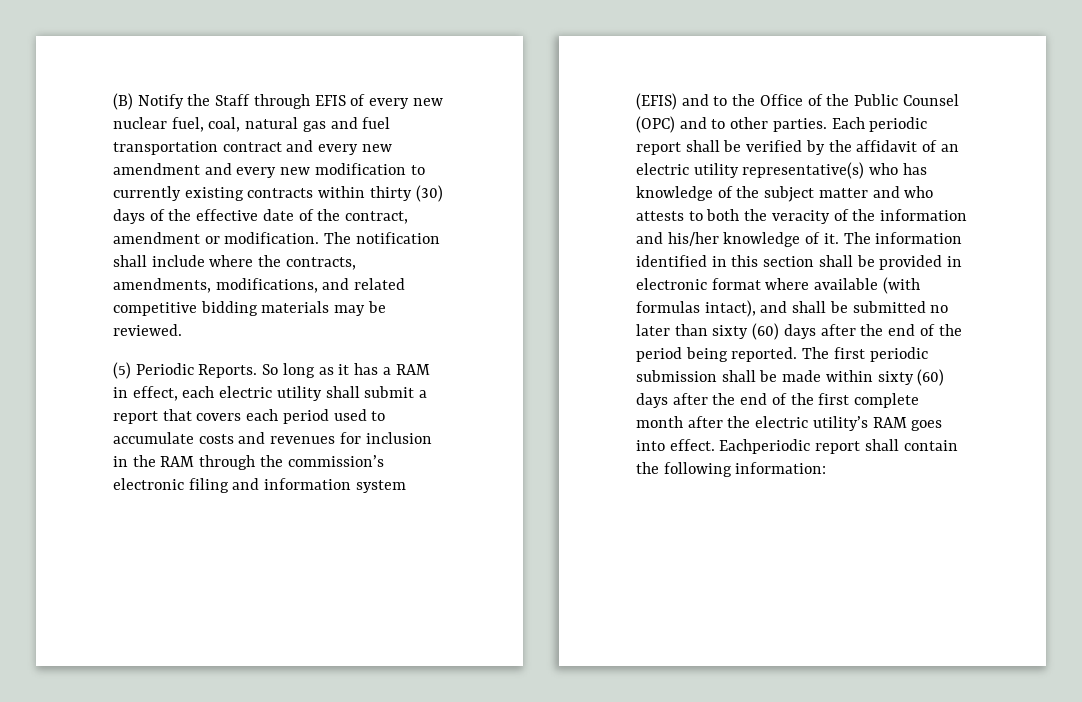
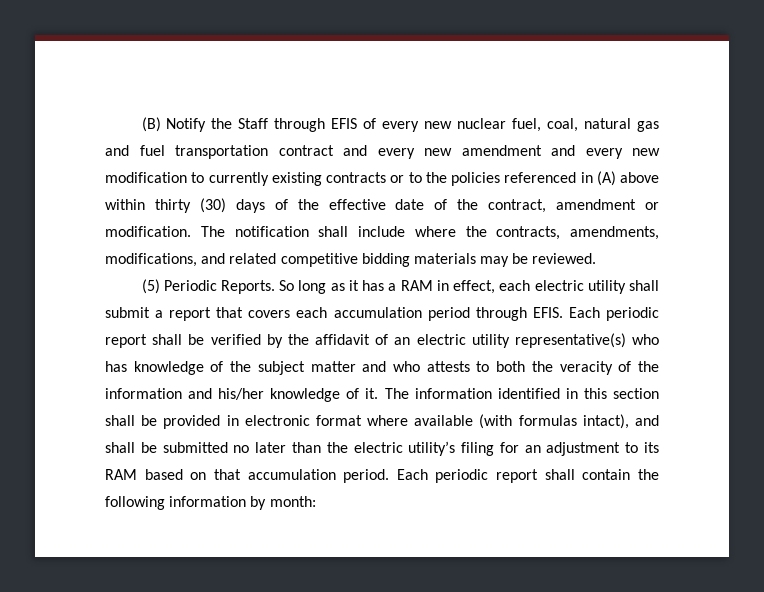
- (B) Notify the Staff through EFIS of every new nuclear fuel, coal, natural gas and fuel transportation contract and every new amendment and every new modification to currently existing contracts within thirty (30) days of the effective date of the contract, amendment or modification.
+ (B) Notify the Staff through EFIS of every new nuclear fuel, coal, natural gas and fuel transportation contract and every new amendment and every new modification to currently existing contracts or to the policies referenced in (A) above within thirty (30) days of the effective date of the contract, amendment or modification.
- So long as it has a RAM in effect, each electric utility shall submit a report that covers each period used to accumulate costs and revenues for inclusion in the RAM through the commission’s electronic filing and information system (EFIS) and to the Office of the Public Counsel (OPC) and to other parties.
+ So long as it has a RAM in effect, each electric utility shall submit a report that covers each accumulation period through EFIS.
- The information identified in this section shall be provided in electronic format where available (with formulas intact), and shall be submitted no later than sixty (60) days after the end of the period being reported. The first periodic submission shall be made within sixty (60) days after the end of the first complete month after the electric utility’s RAM goes into effect. Eachperiodic report shall contain the following information:
+ The information identified in this section shall be provided in electronic format where available (with formulas intact), and shall be submitted no later than the electric utility’s filing for an adjustment to its RAM based on that accumulation period. Each periodic report shall contain the following information by month:

